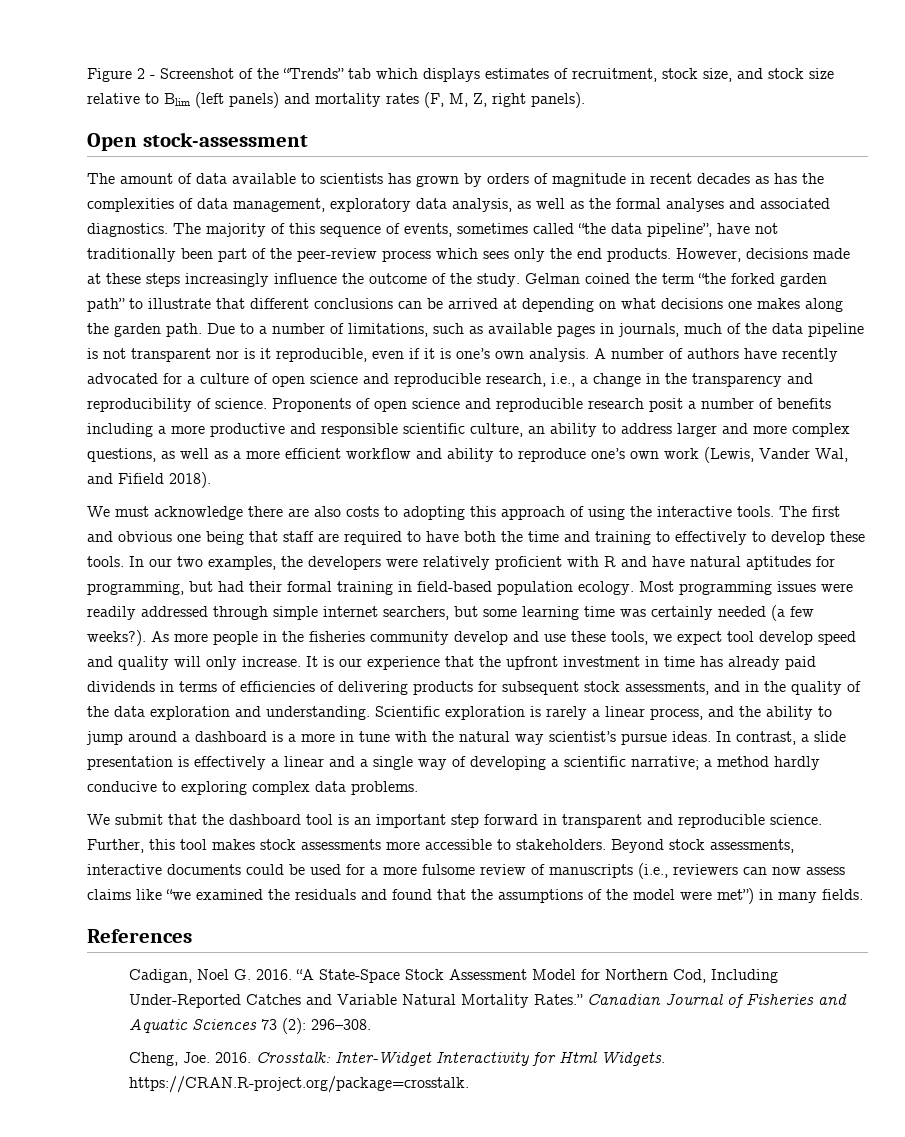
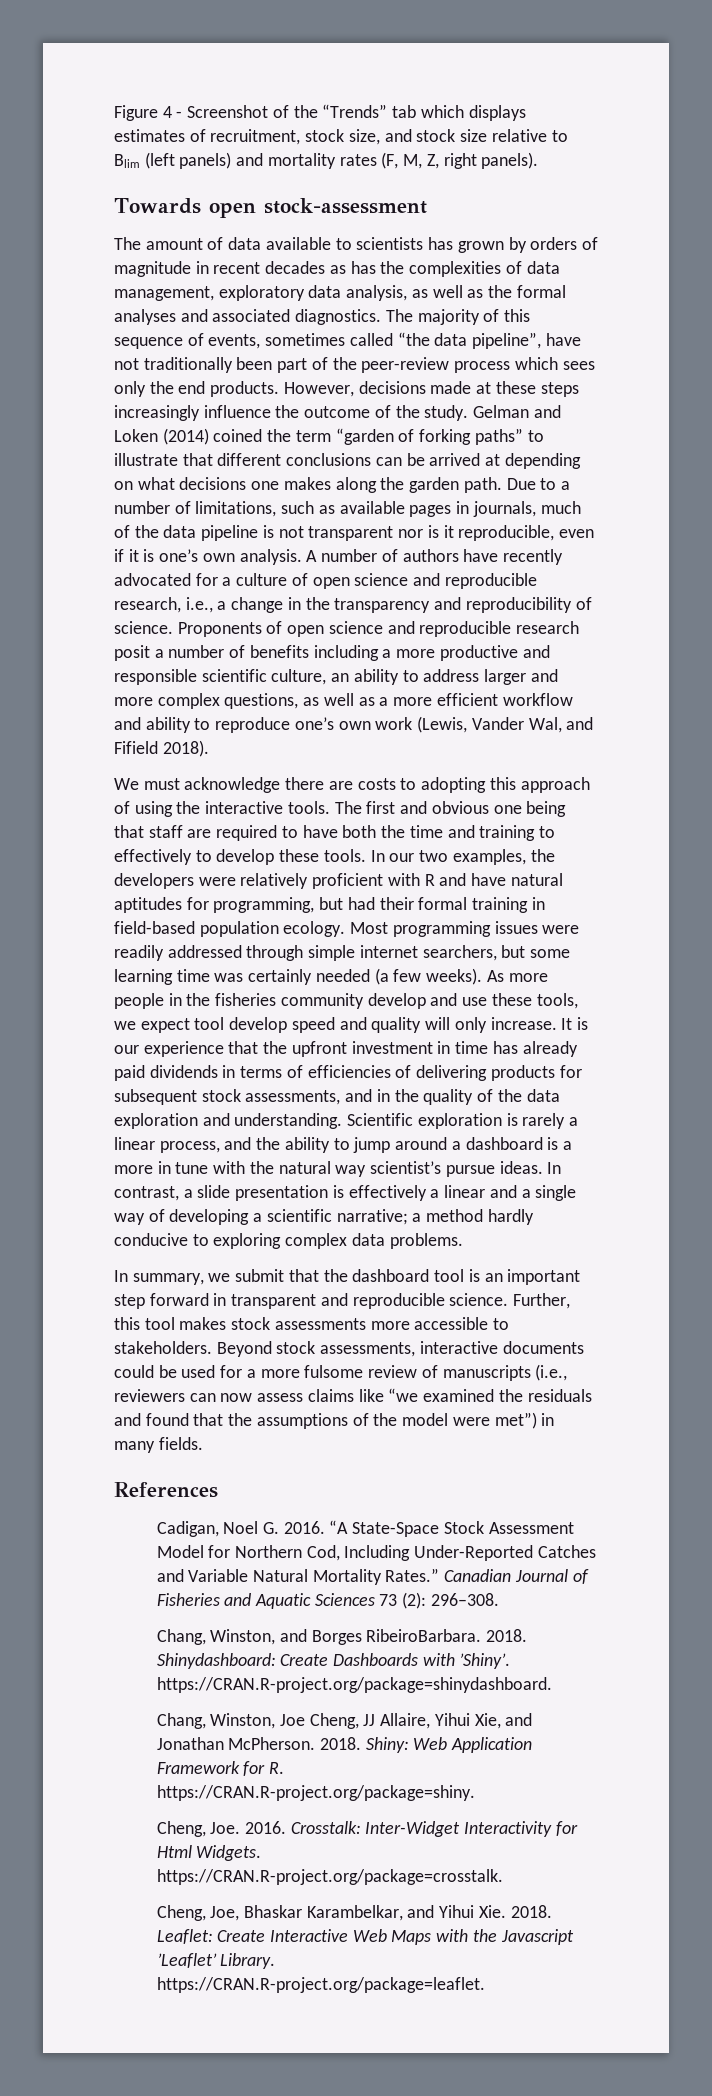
- Figure 2 - Screenshot of the “Trends” tab which displays estimates of recruitment, stock size, and stock size relative to Blim (left panels) and mortality rates (F, M, Z, right panels).
+ Figure 4 - Screenshot of the “Trends” tab which displays estimates of recruitment, stock size, and stock size relative to Blim (left panels) and mortality rates (F, M, Z, right panels).
- Open stock-assessment
+ Towards open stock-assessment
- Gelman coined the term “the forked garden path” to illustrate that different conclusions can be arrived at depending on what decisions one makes along the garden path.
+ Gelman and Loken (2014) coined the term “garden of forking paths” to illustrate that different conclusions can be arrived at depending on what decisions one makes along the garden path.
- We must acknowledge there are also costs to adopting this approach of using the interactive tools.
+ We must acknowledge there are costs to adopting this approach of using the interactive tools.
- Most programming issues were readily addressed through simple internet searchers, but some learning time was certainly needed (a few weeks?).
+ Most programming issues were readily addressed through simple internet searchers, but some learning time was certainly needed (a few weeks).
- We submit that the dashboard tool is an important step forward in transparent and reproducible science.
+ In summary, we submit that the dashboard tool is an important step forward in transparent and reproducible science.
+ Chang, Winston, and Borges RibeiroBarbara. 2018. Shinydashboard: Create Dashboards with ’Shiny’. https://CRAN.R-project.org/package=shinydashboard.
+ Chang, Winston, Joe Cheng, JJ Allaire, Yihui Xie, and Jonathan McPherson. 2018. Shiny: Web Application Framework for R. https://CRAN.R-project.org/package=shiny.
+ Cheng, Joe, Bhaskar Karambelkar, and Yihui Xie. 2018. Leaflet: Create Interactive Web Maps with the Javascript ’Leaflet’ Library. https://CRAN.R-project.org/package=leaflet.

